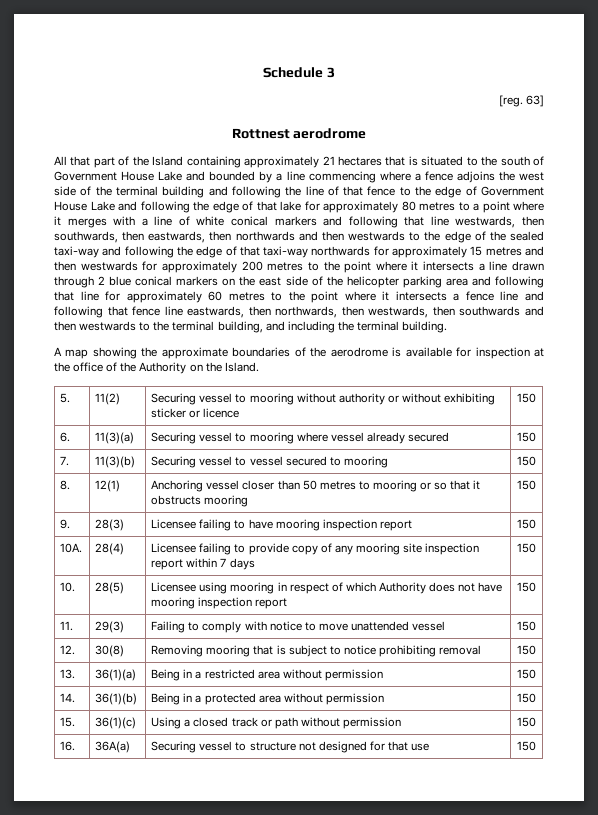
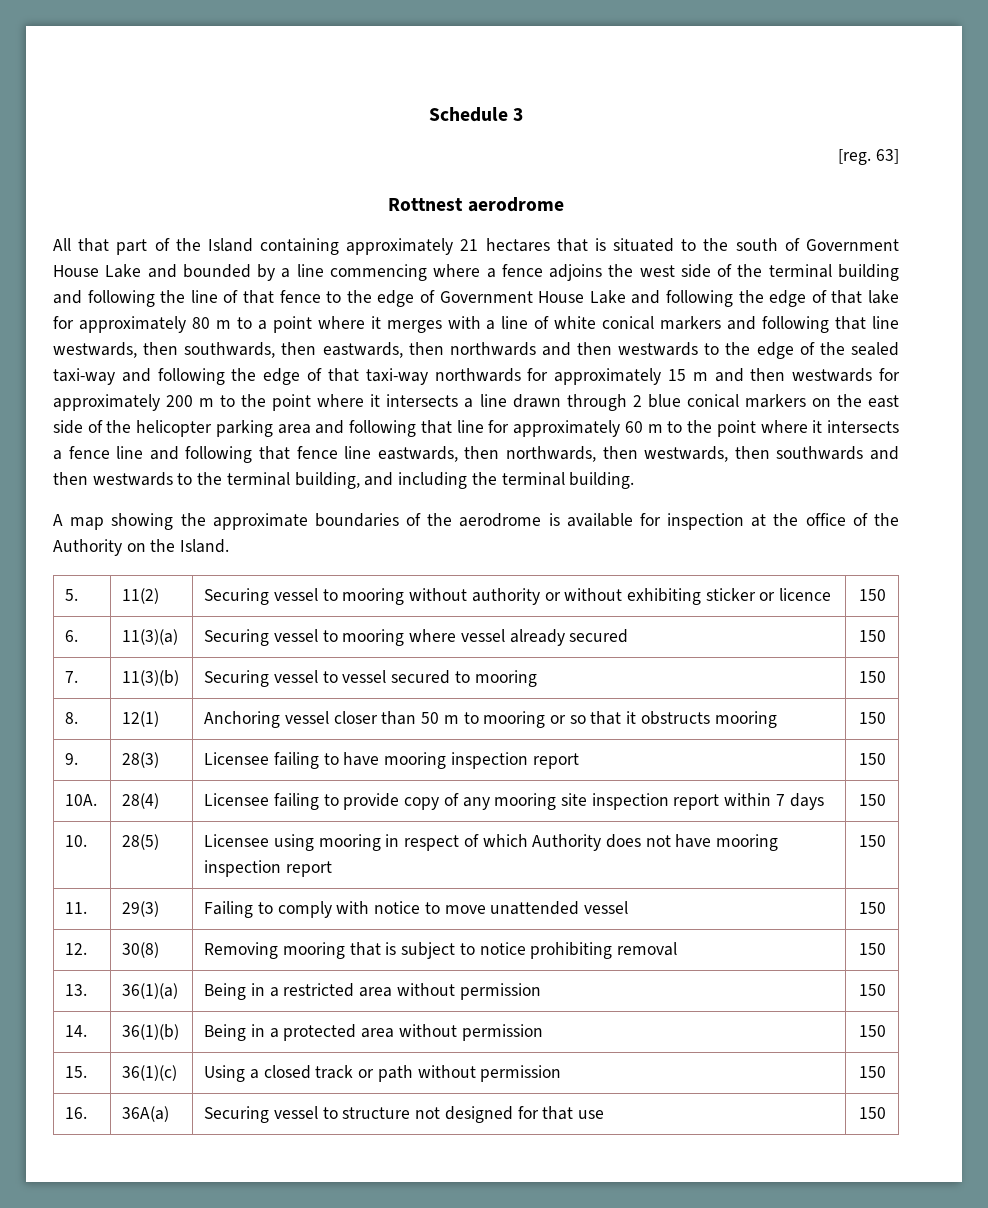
- All that part of the Island containing approximately 21 hectares that is situated to the south of Government House Lake and bounded by a line commencing where a fence adjoins the west side of the terminal building and following the line of that fence to the edge of Government House Lake and following the edge of that lake for approximately 80 metres to a point where it merges with a line of white conical markers and following that line westwards, then southwards, then eastwards, then northwards and then westwards to the edge of the sealed taxi-way and following the edge of that taxi-way northwards for approximately 15 metres and then westwards for approximately 200 metres to the point where it intersects a line drawn through 2 blue conical markers on the east side of the helicopter parking area and following that line for approximately 60 metres to the point where it intersects a fence line and following that fence line eastwards, then northwards, then westwards, then southwards and then westwards to the terminal building, and including the terminal building.
+ All that part of the Island containing approximately 21 hectares that is situated to the south of Government House Lake and bounded by a line commencing where a fence adjoins the west side of the terminal building and following the line of that fence to the edge of Government House Lake and following the edge of that lake for approximately 80 m to a point where it merges with a line of white conical markers and following that line westwards, then southwards, then eastwards, then northwards and then westwards to the edge of the sealed taxi-way and following the edge of that taxi-way northwards for approximately 15 m and then westwards for approximately 200 m to the point where it intersects a line drawn through 2 blue conical markers on the east side of the helicopter parking area and following that line for approximately 60 m to the point where it intersects a fence line and following that fence line eastwards, then northwards, then westwards, then southwards and then westwards to the terminal building, and including the terminal building.
- 8. | 12(1) | Anchoring vessel closer than 50 metres to mooring or so that it obstructs mooring | 150
+ 8. | 12(1) | Anchoring vessel closer than 50 m to mooring or so that it obstructs mooring | 150

